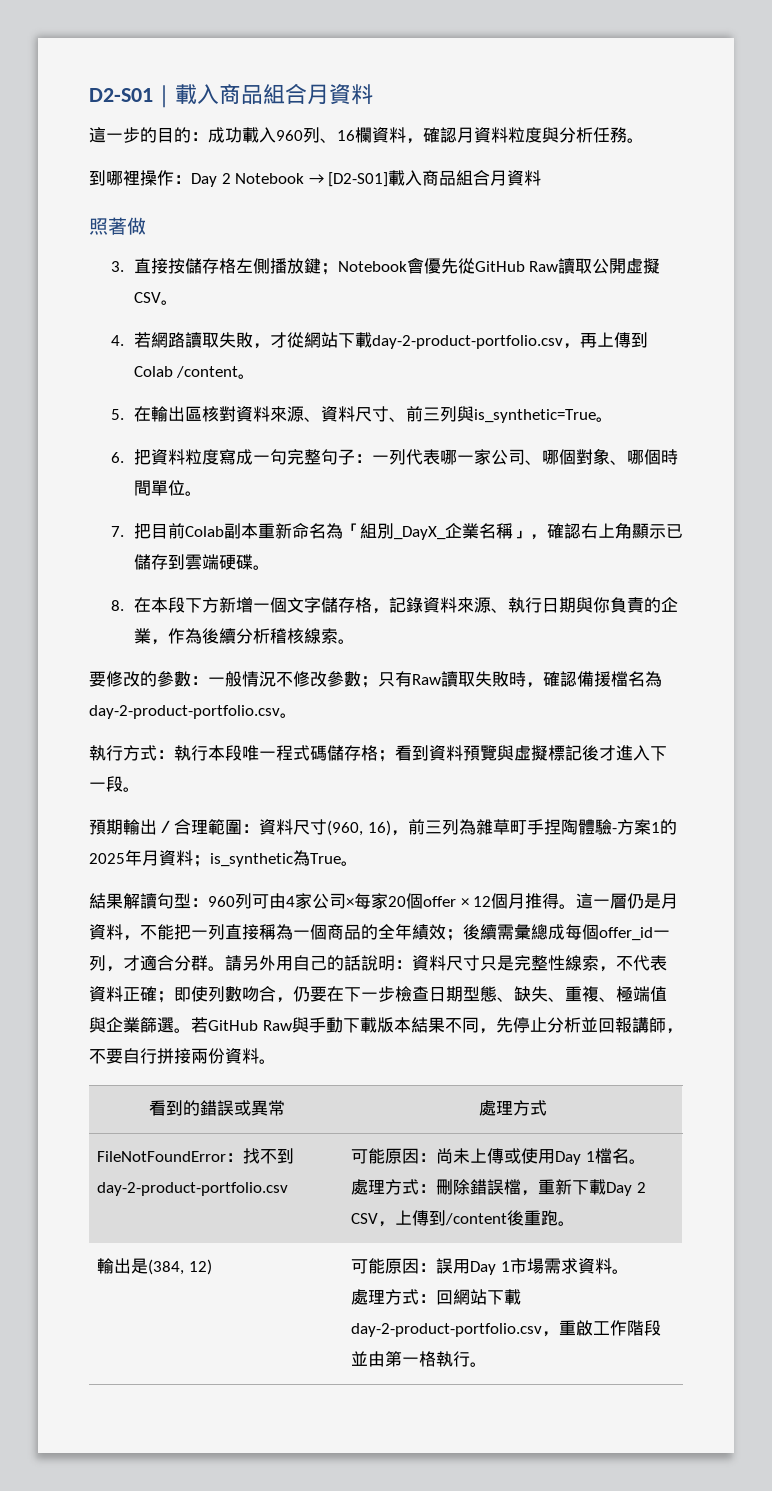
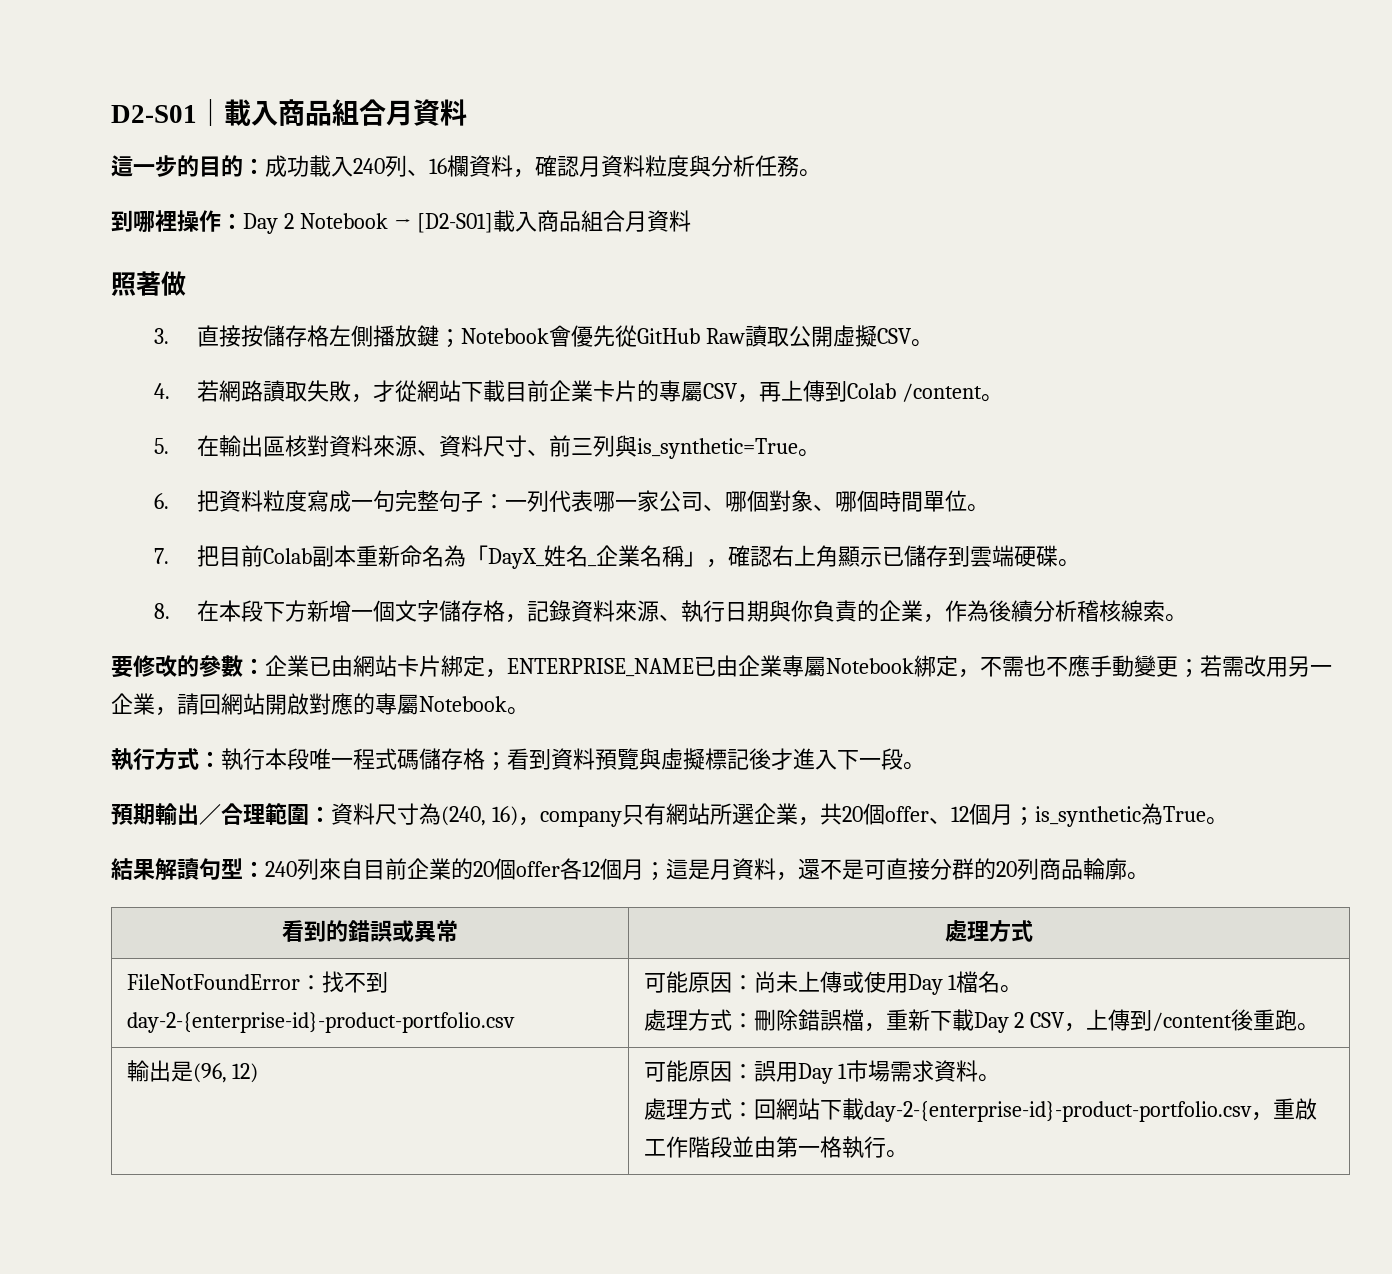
- 這一步的目的：成功載入960列、16欄資料，確認月資料粒度與分析任務。
+ 這一步的目的：成功載入240列、16欄資料，確認月資料粒度與分析任務。
- 4.若網路讀取失敗，才從網站下載day-2-product-portfolio.csv，再上傳到Colab /content。
+ 4.若網路讀取失敗，才從網站下載目前企業卡片的專屬CSV，再上傳到Colab /content。
- 7.把目前Colab副本重新命名為「組別_DayX_企業名稱」，確認右上角顯示已儲存到雲端硬碟。
+ 7.把目前Colab副本重新命名為「DayX_姓名_企業名稱」，確認右上角顯示已儲存到雲端硬碟。
- 要修改的參數：一般情況不修改參數；只有Raw讀取失敗時，確認備援檔名為day-2-product-portfolio.csv。
+ 要修改的參數：企業已由網站卡片綁定，ENTERPRISE_NAME已由企業專屬Notebook綁定，不需也不應手動變更；若需改用另一企業，請回網站開啟對應的專屬Notebook。
- 預期輸出／合理範圍：資料尺寸(960, 16)，前三列為雜草町手捏陶體驗-方案1的2025年月資料；is_synthetic為True。
+ 預期輸出／合理範圍：資料尺寸為(240, 16)，company只有網站所選企業，共20個offer、12個月；is_synthetic為True。
- 結果解讀句型：960列可由4家公司×每家20個offer × 12個月推得。這一層仍是月資料，不能把一列直接稱為一個商品的全年績效；後續需彙總成每個offer_id一列，才適合分群。請另外用自己的話說明：資料尺寸只是完整性線索，不代表資料正確；即使列數吻合，仍要在下一步檢查日期型態、缺失、重複、極端值與企業篩選。若GitHub Raw與手動下載版本結果不同，先停止分析並回報講師，不要自行拼接兩份資料。
+ 結果解讀句型：240列來自目前企業的20個offer各12個月；這是月資料，還不是可直接分群的20列商品輪廓。
- FileNotFoundError：找不到day-2-product-portfolio.csv | 可能原因：尚未上傳或使用Day 1檔名。
+ FileNotFoundError：找不到day-2-{enterprise-id}-product-portfolio.csv | 可能原因：尚未上傳或使用Day 1檔名。
- 輸出是(384, 12) | 可能原因：誤用Day 1市場需求資料。
- 處理方式：回網站下載day-2-product-portfolio.csv，重啟工作階段並由第一格執行。
+ 輸出是(96, 12) | 可能原因：誤用Day 1市場需求資料。
+ 處理方式：回網站下載day-2-{enterprise-id}-product-portfolio.csv，重啟工作階段並由第一格執行。

